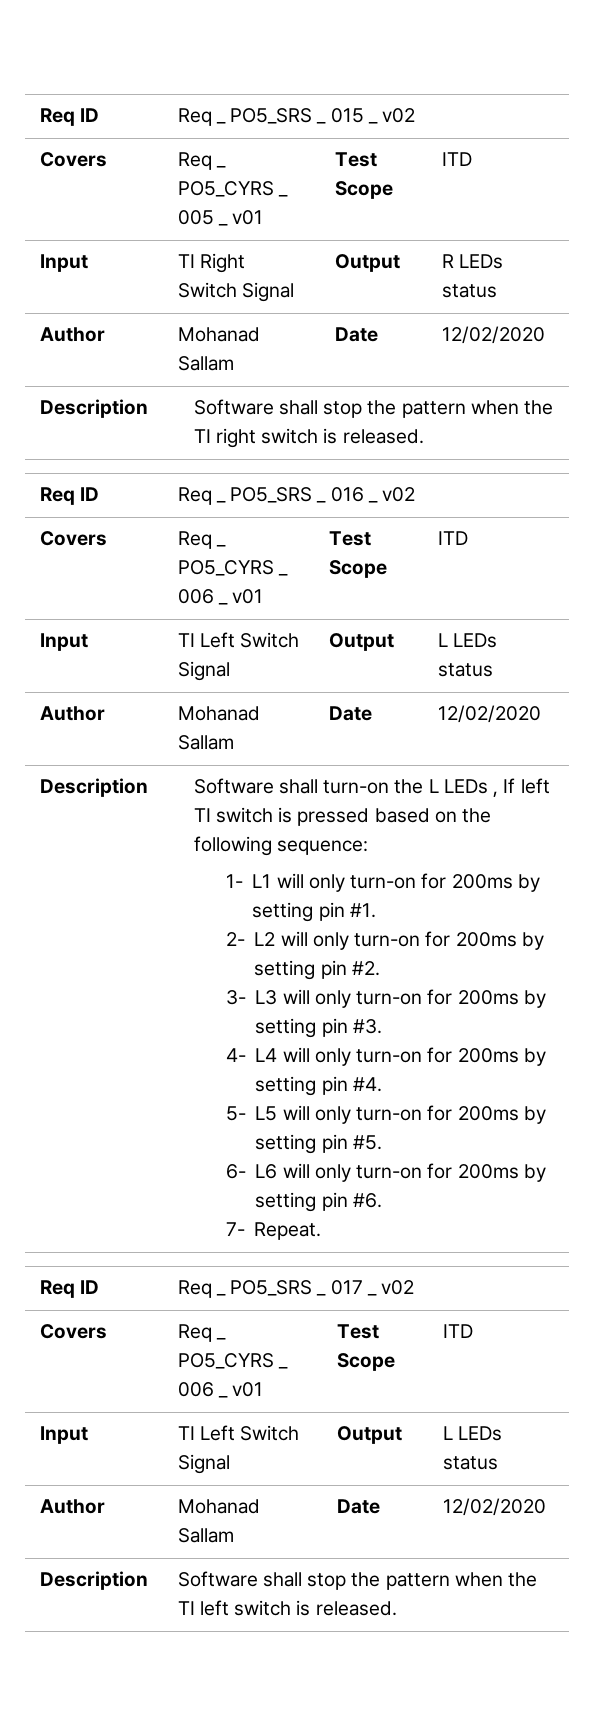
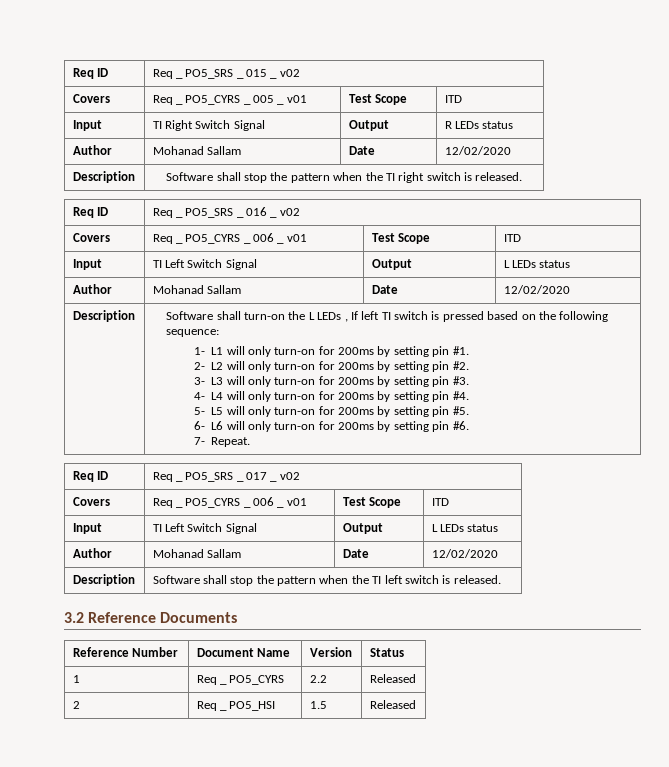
+ 3.2 Reference Documents
+ Reference Number | Document Name | Version | Status
+ 1 | Req _ PO5_CYRS | 2.2 | Released
+ 2 | Req _ PO5_HSI | 1.5 | Released

